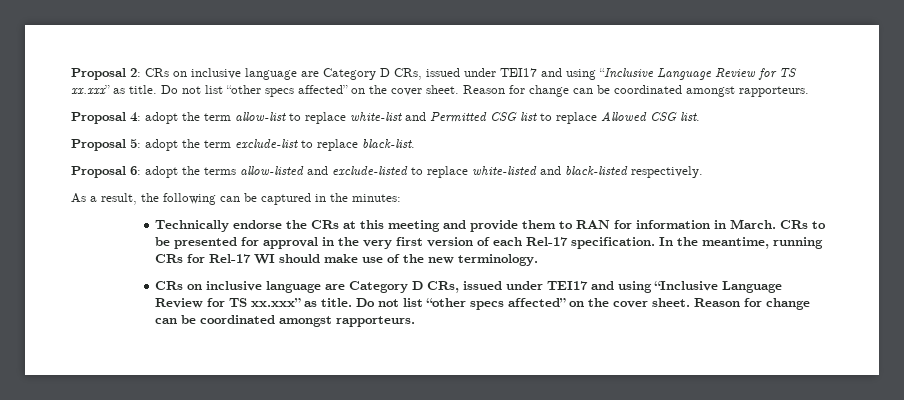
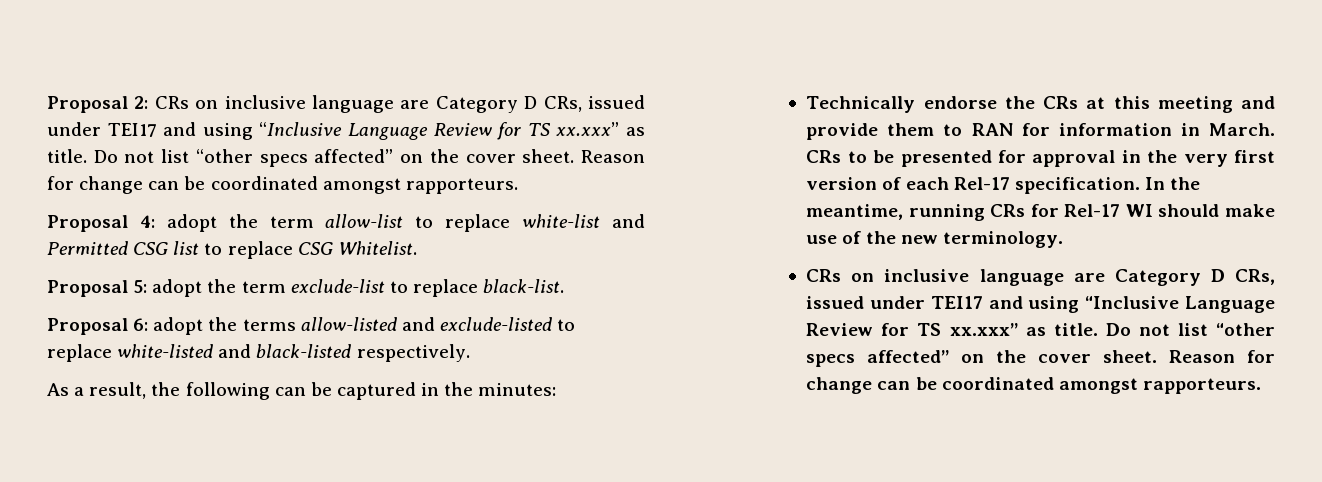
- Proposal 4: adopt the term allow-list to replace white-list and Permitted CSG list to replace Allowed CSG list.
+ Proposal 4: adopt the term allow-list to replace white-list and Permitted CSG list to replace CSG Whitelist.

